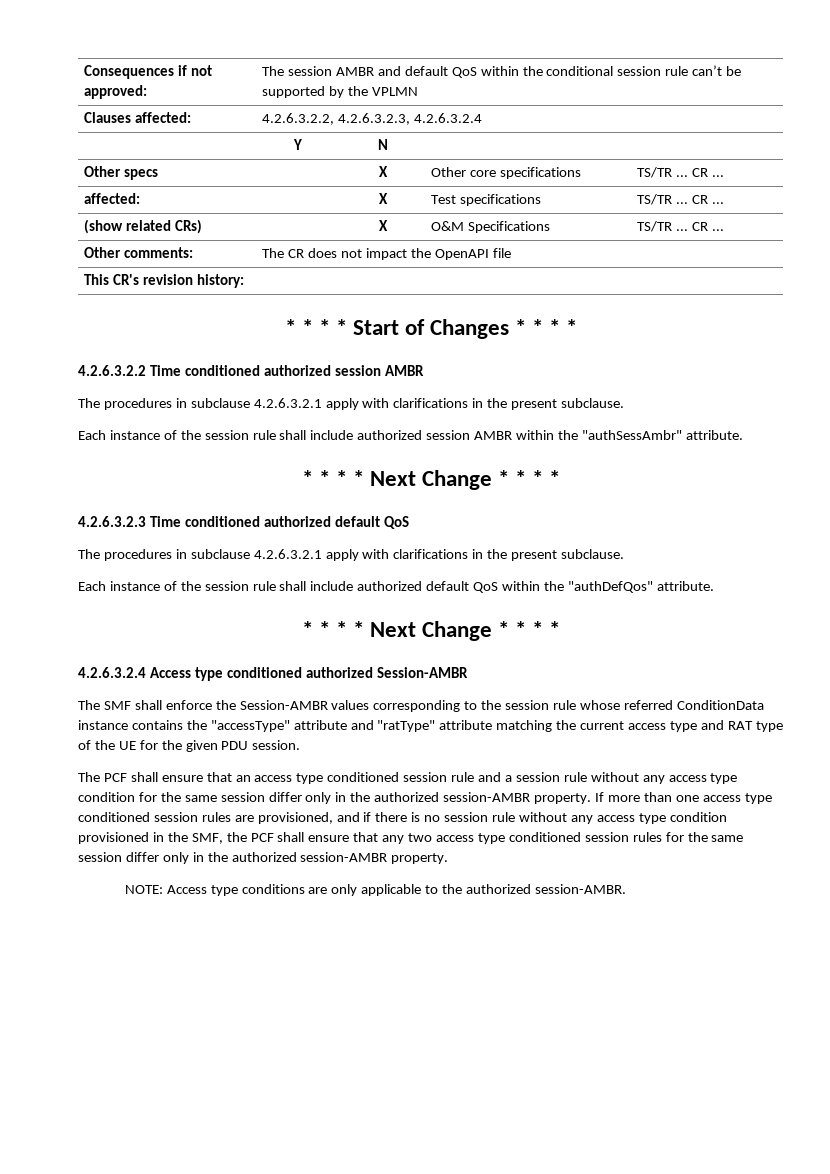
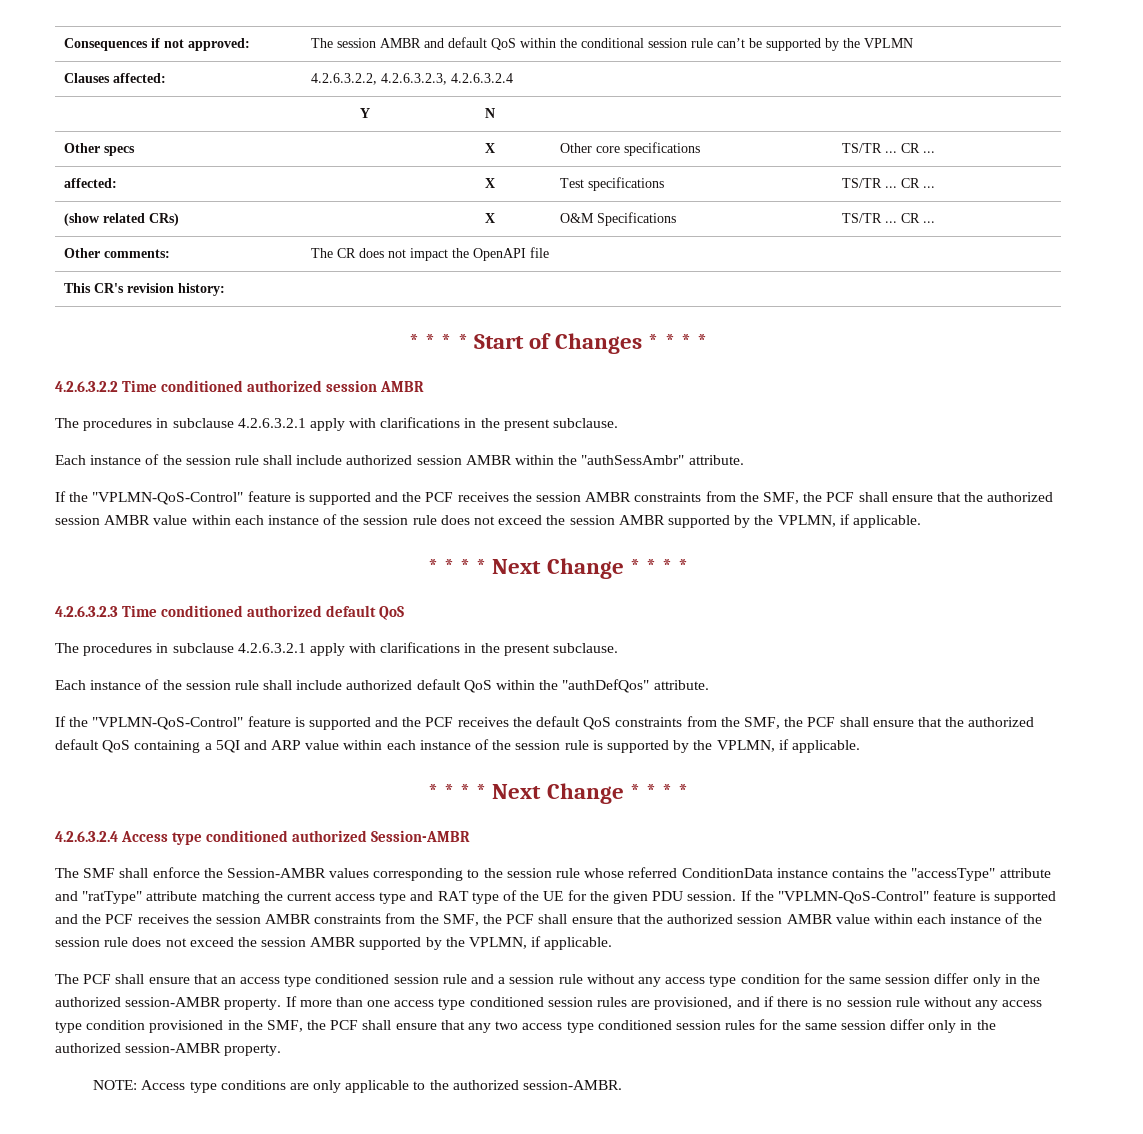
  Each instance of the session rule shall include authorized session AMBR within the "authSessAmbr" attribute.
+ If the "VPLMN-QoS-Control" feature is supported and the PCF receives the session AMBR constraints from the SMF, the PCF shall ensure that the authorized session AMBR value within each instance of the session rule does not exceed the session AMBR supported by the VPLMN, if applicable.
+ If the "VPLMN-QoS-Control" feature is supported and the PCF receives the default QoS constraints from the SMF, the PCF shall ensure that the authorized default QoS containing a 5QI and ARP value within each instance of the session rule is supported by the VPLMN, if applicable.
- The SMF shall enforce the Session-AMBR values corresponding to the session rule whose referred ConditionData instance contains the "accessType" attribute and "ratType" attribute matching the current access type and RAT type of the UE for the given PDU session.
+ The SMF shall enforce the Session-AMBR values corresponding to the session rule whose referred ConditionData instance contains the "accessType" attribute and "ratType" attribute matching the current access type and RAT type of the UE for the given PDU session. If the "VPLMN-QoS-Control" feature is supported and the PCF receives the session AMBR constraints from the SMF, the PCF shall ensure that the authorized session AMBR value within each instance of the session rule does not exceed the session AMBR supported by the VPLMN, if applicable.

